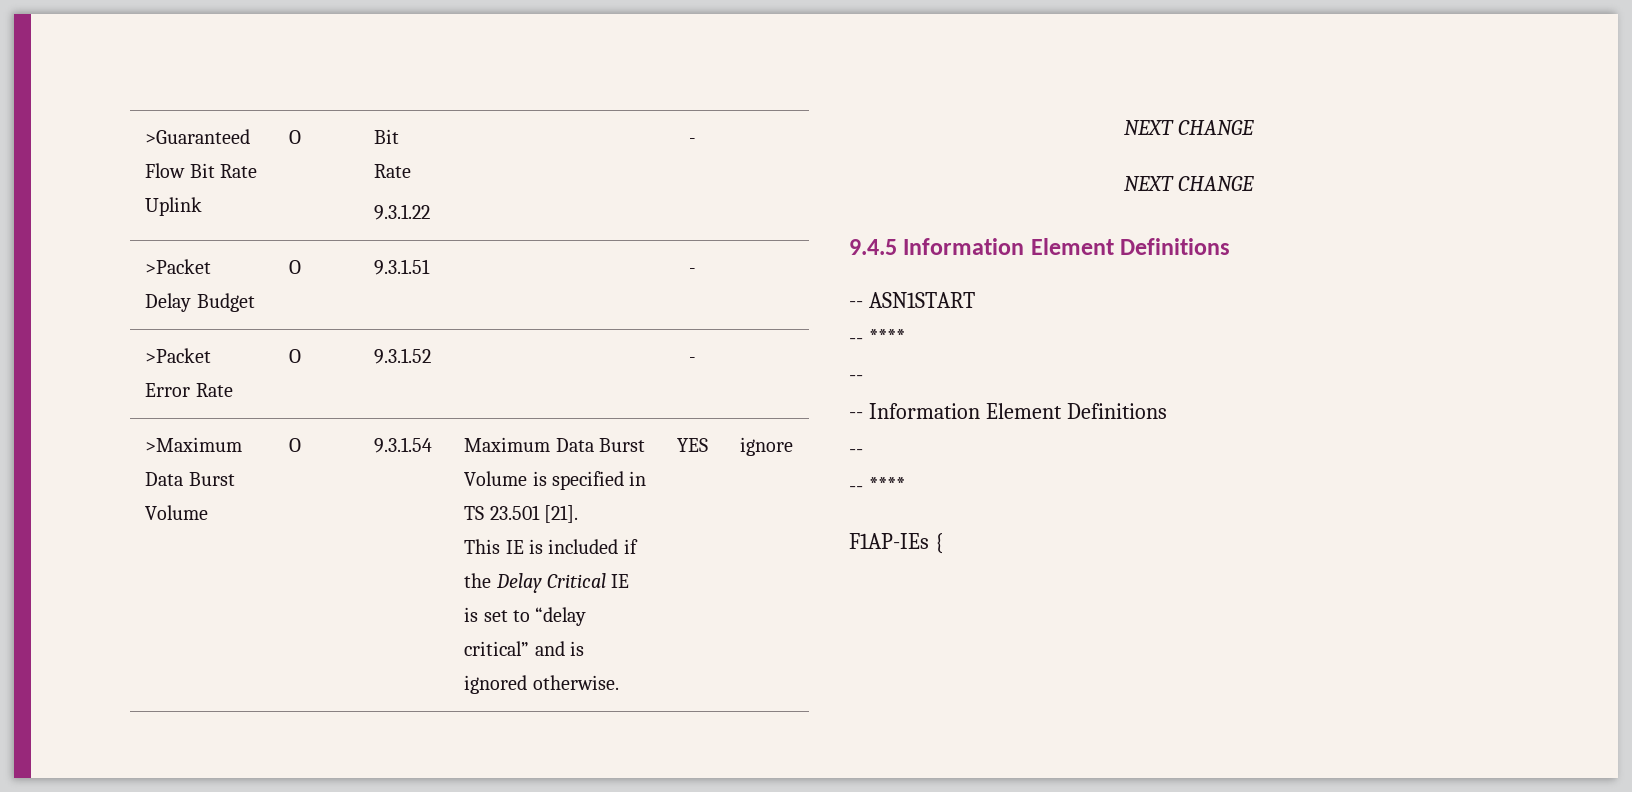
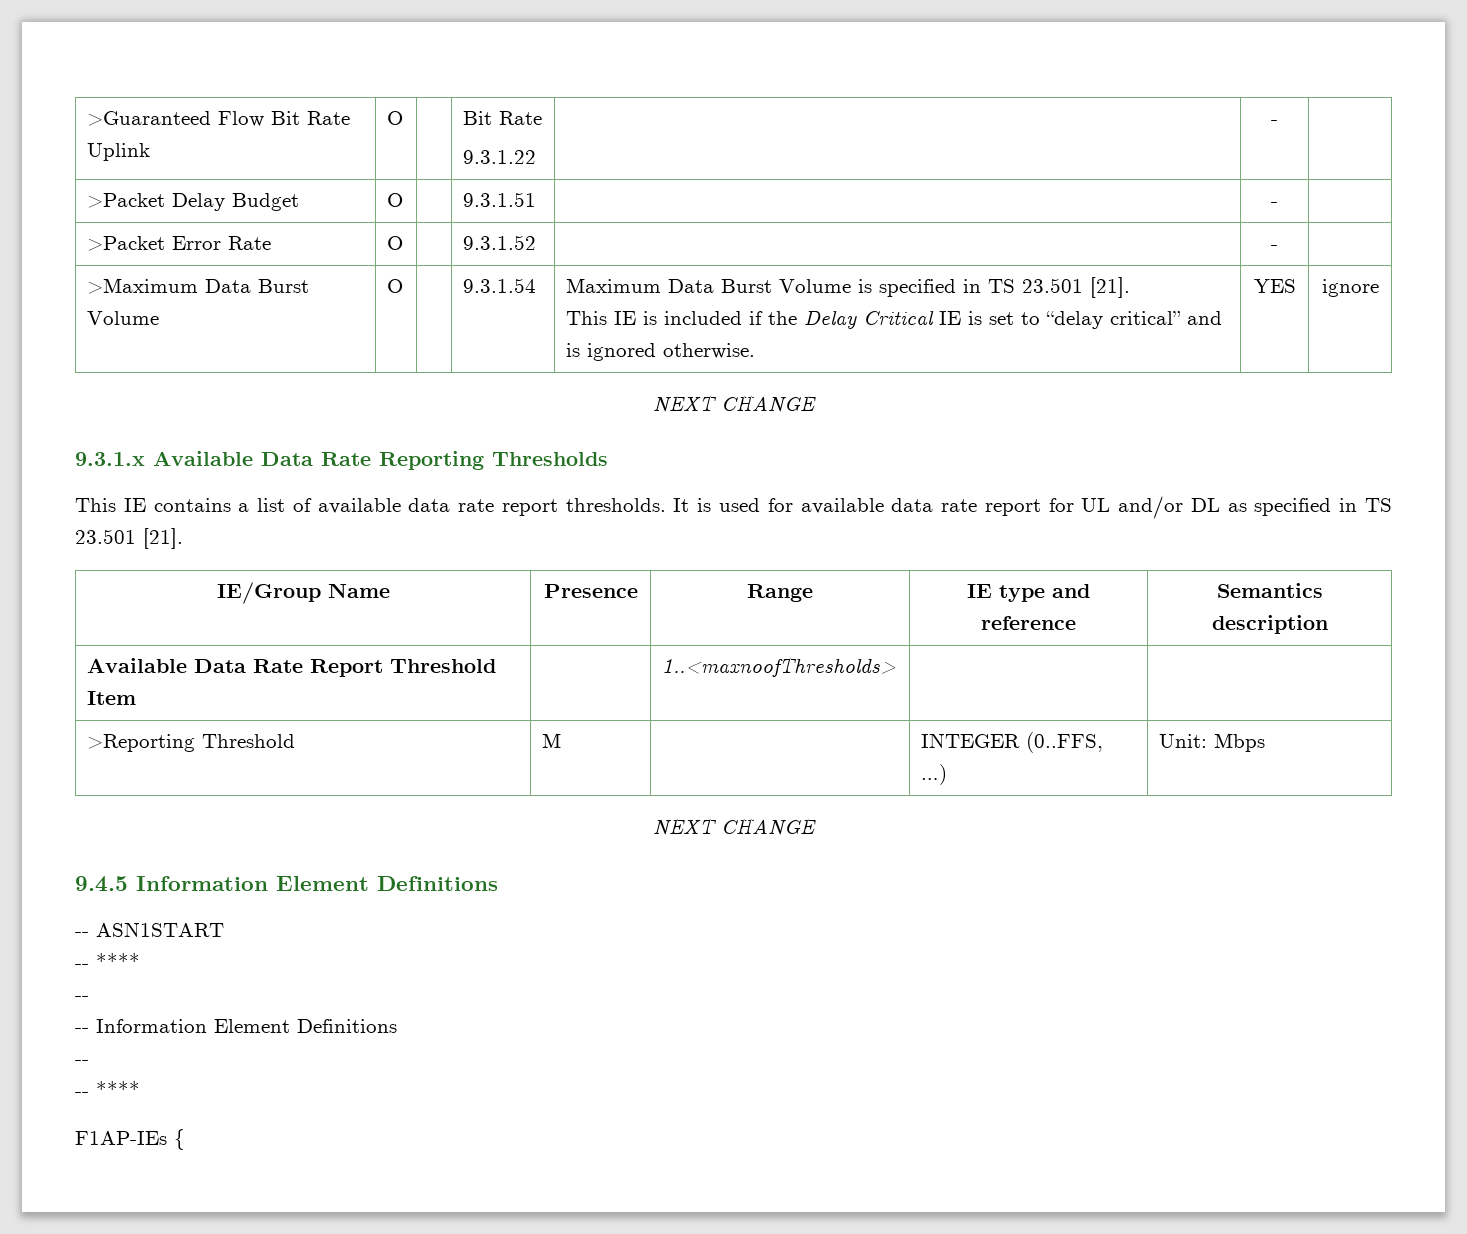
+ 9.3.1.x Available Data Rate Reporting Thresholds
+ This IE contains a list of available data rate report thresholds. It is used for available data rate report for UL and/or DL as specified in TS 23.501 [21].
+ IE/Group Name | Presence | Range | IE type and reference | Semantics description
+ Available Data Rate Report Threshold Item | | 1..<maxnoofThresholds> | |
+ >Reporting Threshold | M | | INTEGER (0..FFS, …) | Unit: Mbps

